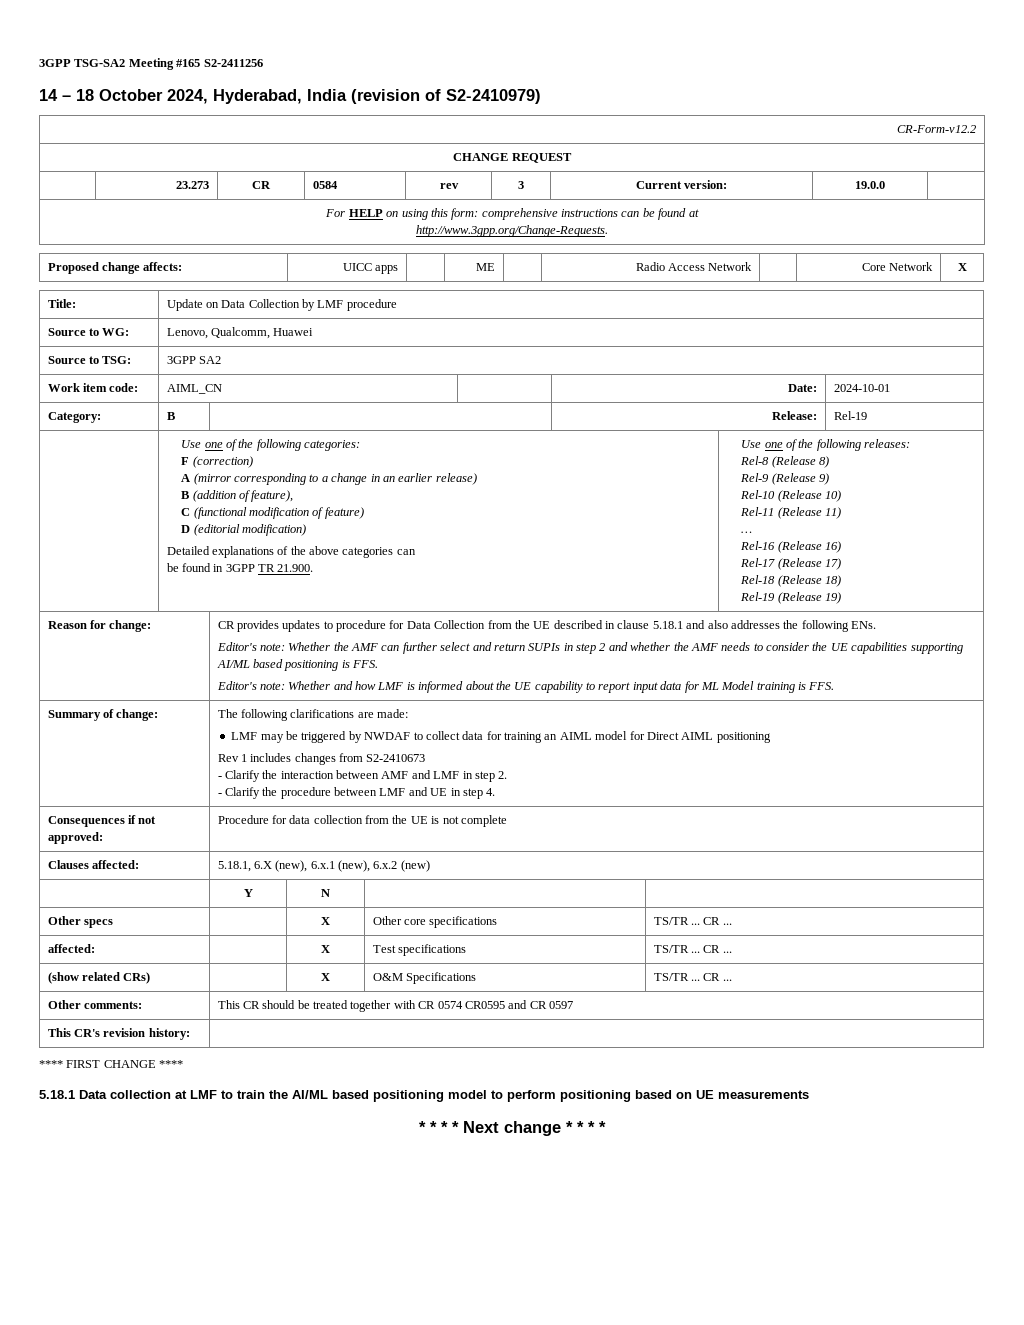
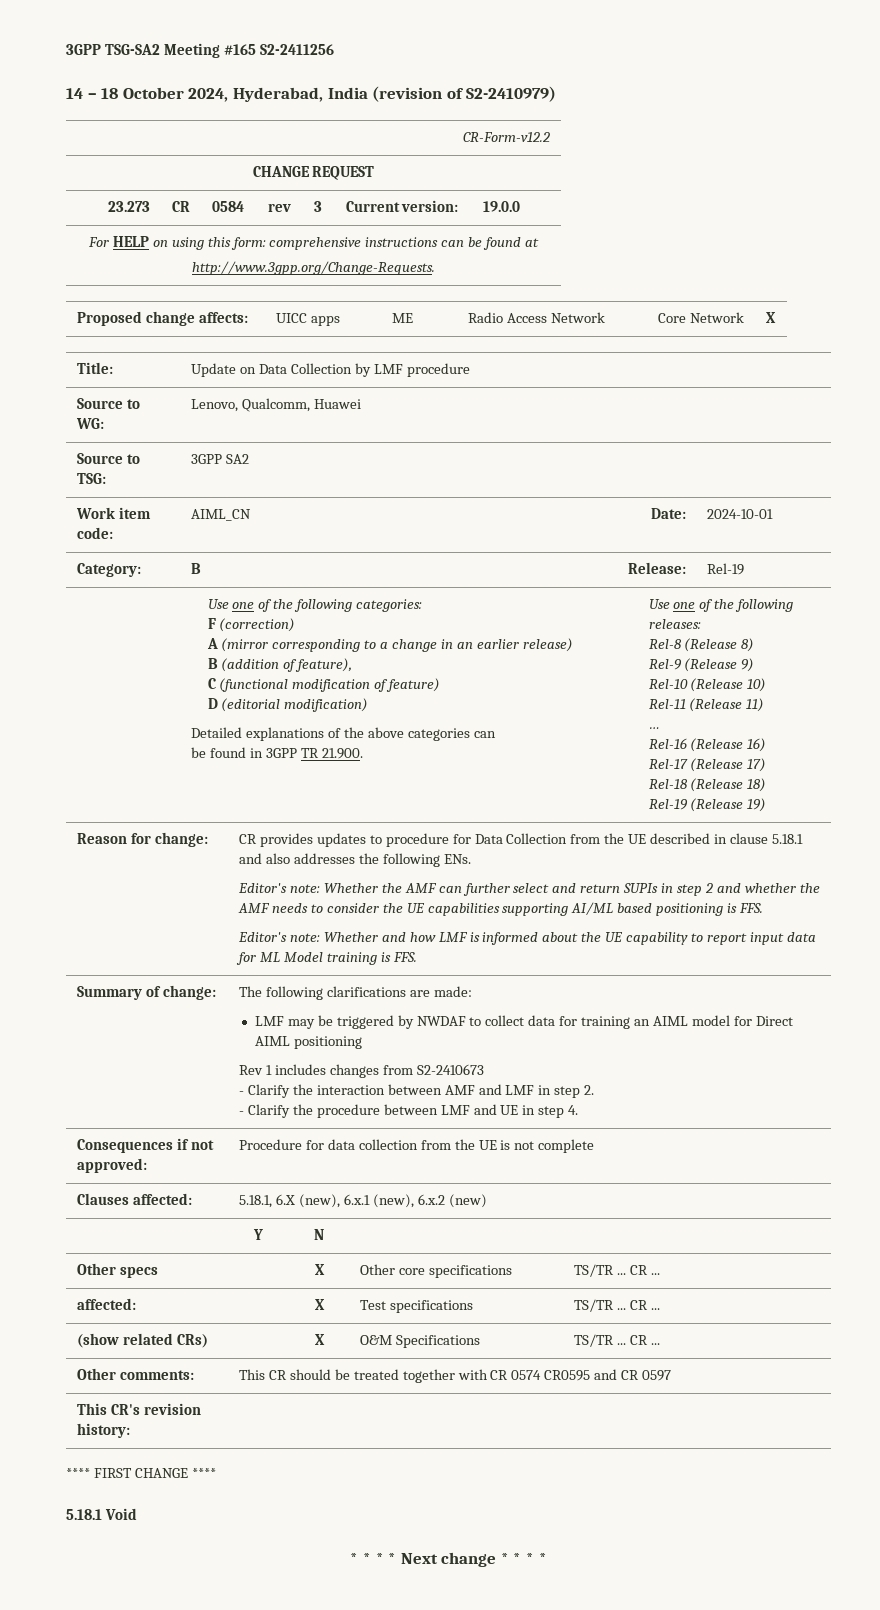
- 5.18.1 Data collection at LMF to train the AI/ML based positioning model to perform positioning based on UE measurements
+ 5.18.1 Void

